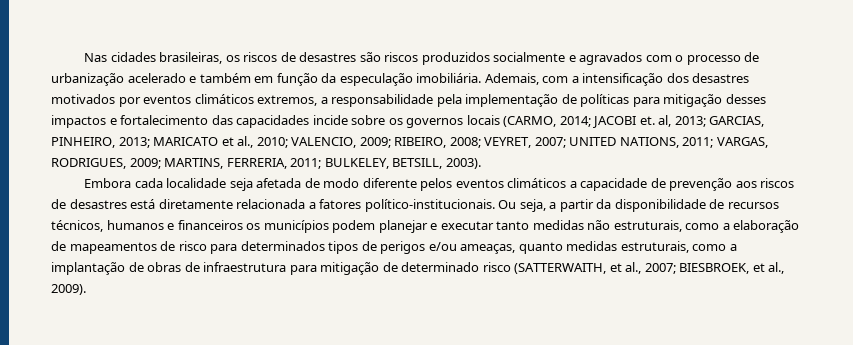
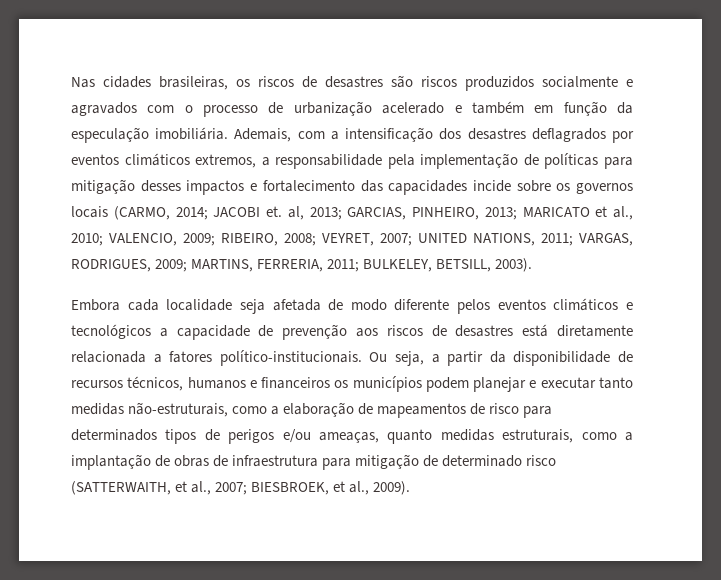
- Ademais, com a intensificação dos desastres motivados por eventos climáticos extremos, a responsabilidade pela implementação de políticas para mitigação desses impactos e fortalecimento das capacidades incide sobre os governos locais (CARMO, 2014; JACOBI et. al, 2013; GARCIAS, PINHEIRO, 2013; MARICATO et al., 2010; VALENCIO, 2009; RIBEIRO, 2008; VEYRET, 2007; UNITED NATIONS, 2011; VARGAS, RODRIGUES, 2009; MARTINS, FERRERIA, 2011; BULKELEY, BETSILL, 2003).
+ Ademais, com a intensificação dos desastres deflagrados por eventos climáticos extremos, a responsabilidade pela implementação de políticas para mitigação desses impactos e fortalecimento das capacidades incide sobre os governos locais (CARMO, 2014; JACOBI et. al, 2013; GARCIAS, PINHEIRO, 2013; MARICATO et al., 2010; VALENCIO, 2009; RIBEIRO, 2008; VEYRET, 2007; UNITED NATIONS, 2011; VARGAS, RODRIGUES, 2009; MARTINS, FERRERIA, 2011; BULKELEY, BETSILL, 2003).
- Embora cada localidade seja afetada de modo diferente pelos eventos climáticos a capacidade de prevenção aos riscos de desastres está diretamente relacionada a fatores político-institucionais.
+ Embora cada localidade seja afetada de modo diferente pelos eventos climáticos e tecnológicos a capacidade de prevenção aos riscos de desastres está diretamente relacionada a fatores político-institucionais.
- Ou seja, a partir da disponibilidade de recursos técnicos, humanos e financeiros os municípios podem planejar e executar tanto medidas não estruturais, como a elaboração de mapeamentos de risco para determinados tipos de perigos e/ou ameaças, quanto medidas estruturais, como a implantação de obras de infraestrutura para mitigação de determinado risco (SATTERWAITH, et al., 2007; BIESBROEK, et al., 2009).
+ Ou seja, a partir da disponibilidade de recursos técnicos, humanos e financeiros os municípios podem planejar e executar tanto medidas não-estruturais, como a elaboração de mapeamentos de risco para determinados tipos de perigos e/ou ameaças, quanto medidas estruturais, como a implantação de obras de infraestrutura para mitigação de determinado risco (SATTERWAITH, et al., 2007; BIESBROEK, et al., 2009).

